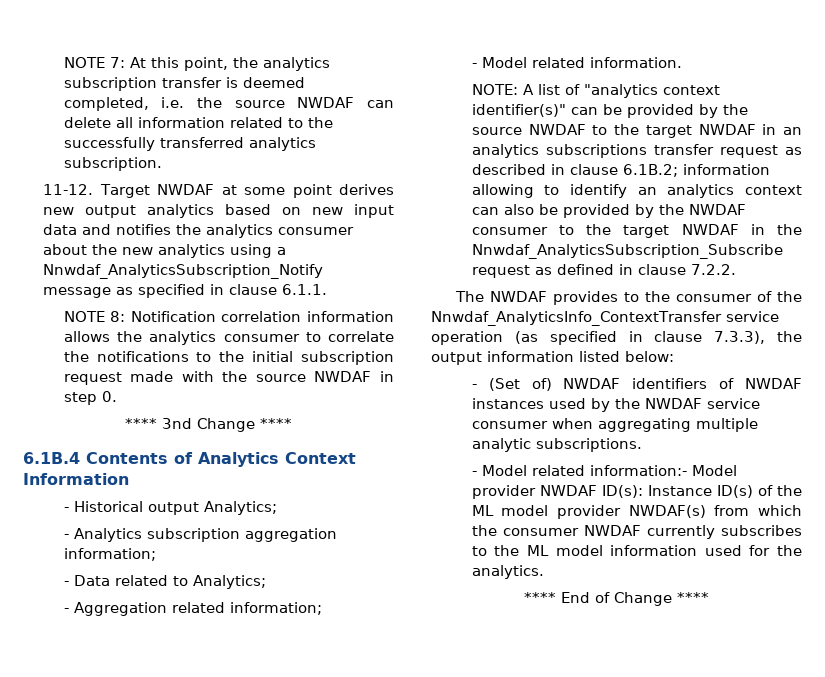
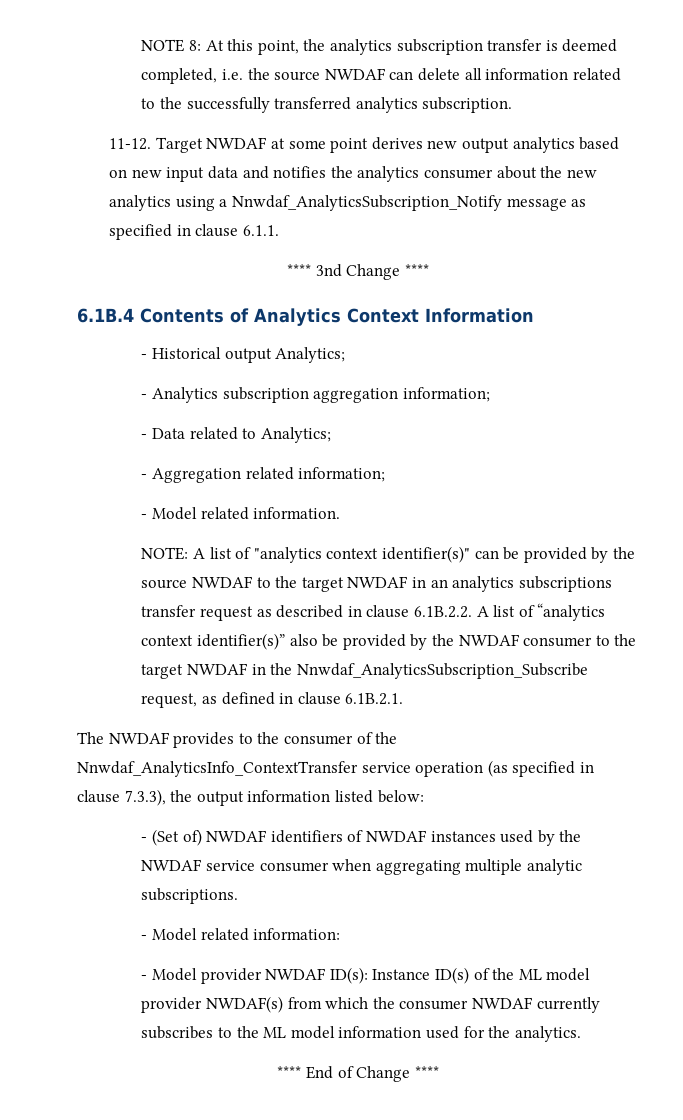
- NOTE 7: At this point, the analytics subscription transfer is deemed completed, i.e. the source NWDAF can delete all information related to the successfully transferred analytics subscription.
+ NOTE 8: At this point, the analytics subscription transfer is deemed completed, i.e. the source NWDAF can delete all information related to the successfully transferred analytics subscription.
- NOTE 8: Notification correlation information allows the analytics consumer to correlate the notifications to the initial subscription request made with the source NWDAF in step 0.
- NOTE: A list of "analytics context identifier(s)" can be provided by the source NWDAF to the target NWDAF in an analytics subscriptions transfer request as described in clause 6.1B.2; information allowing to identify an analytics context can also be provided by the NWDAF consumer to the target NWDAF in the Nnwdaf_AnalyticsSubscription_Subscribe request as defined in clause 7.2.2.
+ NOTE: A list of "analytics context identifier(s)" can be provided by the source NWDAF to the target NWDAF in an analytics subscriptions transfer request as described in clause 6.1B.2.2. A list of “analytics context identifier(s)” also be provided by the NWDAF consumer to the target NWDAF in the Nnwdaf_AnalyticsSubscription_Subscribe request, as defined in clause 6.1B.2.1.
- - Model related information:- Model provider NWDAF ID(s): Instance ID(s) of the ML model provider NWDAF(s) from which the consumer NWDAF currently subscribes to the ML model information used for the analytics.
+ - Model related information:
+ - Model provider NWDAF ID(s): Instance ID(s) of the ML model provider NWDAF(s) from which the consumer NWDAF currently subscribes to the ML model information used for the analytics.

